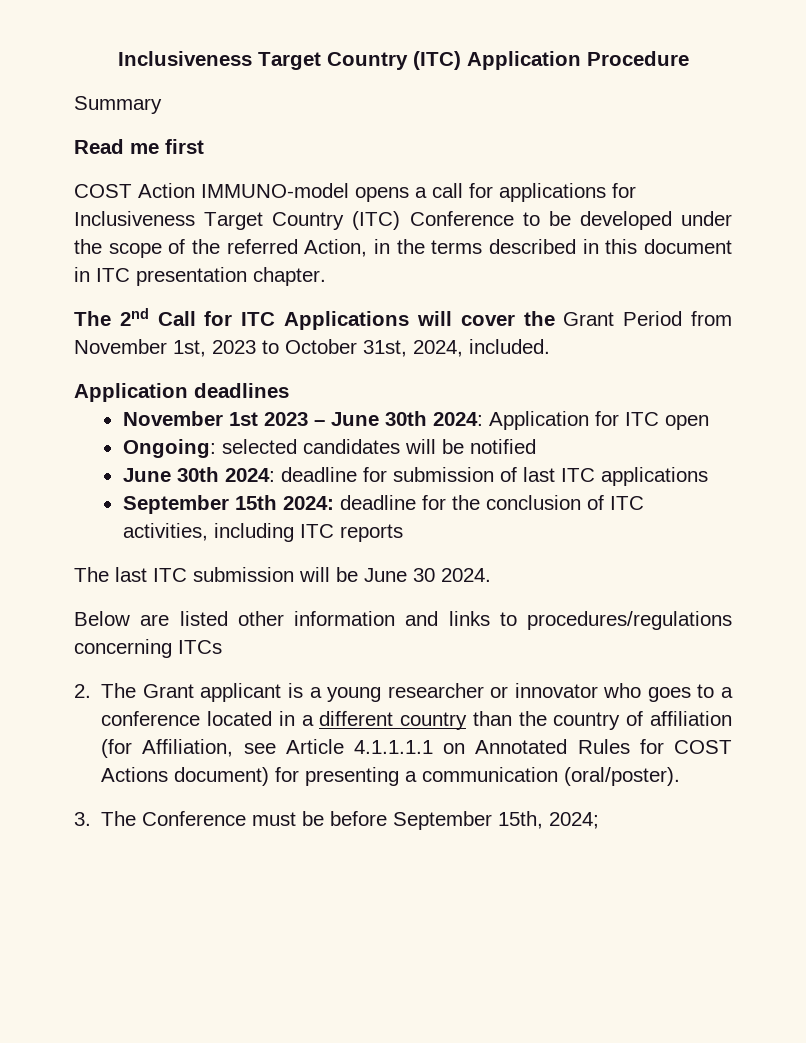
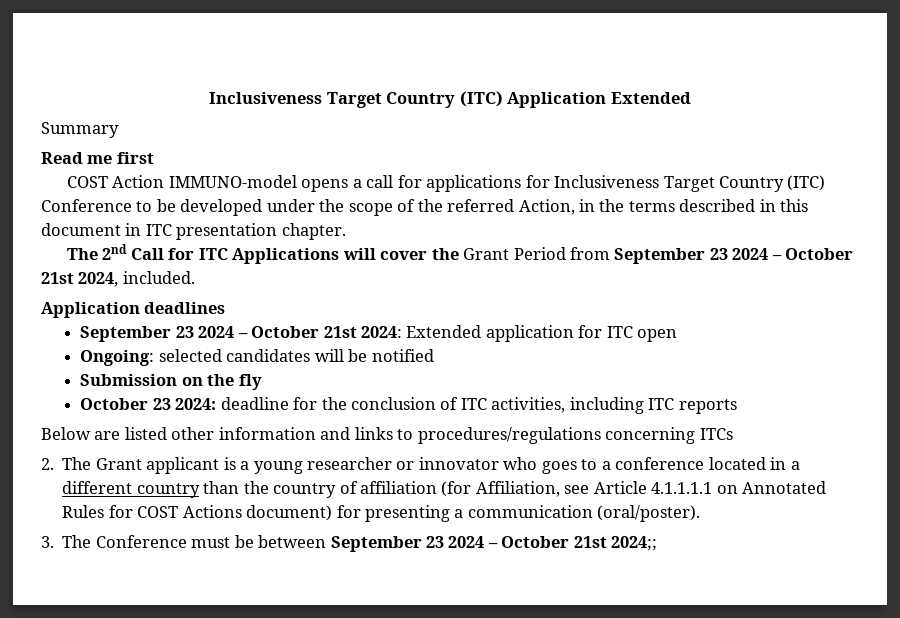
- Inclusiveness Target Country (ITC) Application Procedure
+ Inclusiveness Target Country (ITC) Application Extended
- The 2nd Call for ITC Applications will cover the Grant Period from November 1st, 2023 to October 31st, 2024, included.
+ The 2nd Call for ITC Applications will cover the Grant Period from September 23 2024 – October 21st 2024, included.
  Application deadlines
- November 1st 2023 – June 30th 2024: Application for ITC open
+ September 23 2024 – October 21st 2024: Extended application for ITC open
- June 30th 2024: deadline for submission of last ITC applications
- September 15th 2024: deadline for the conclusion of ITC activities, including ITC reports
+ Submission on the fly
+ October 23 2024: deadline for the conclusion of ITC activities, including ITC reports
- The last ITC submission will be June 30 2024.
- 3. The Conference must be before September 15th, 2024;
+ 3. The Conference must be between September 23 2024 – October 21st 2024;;

